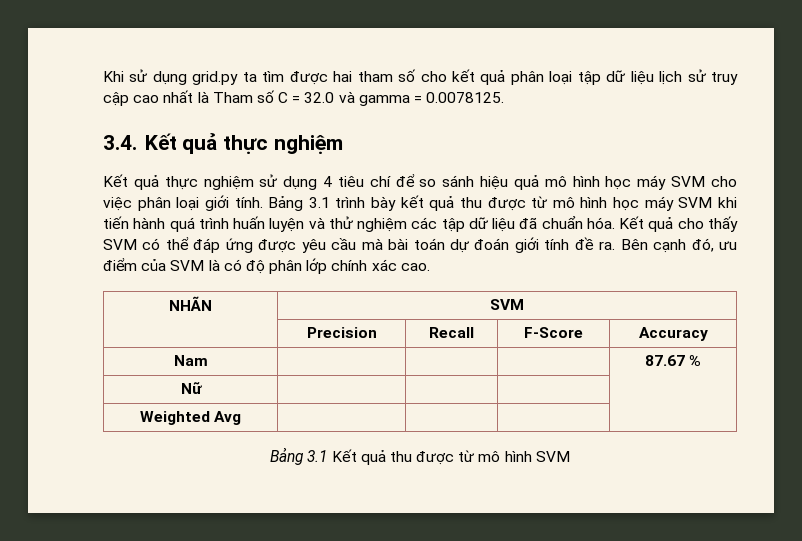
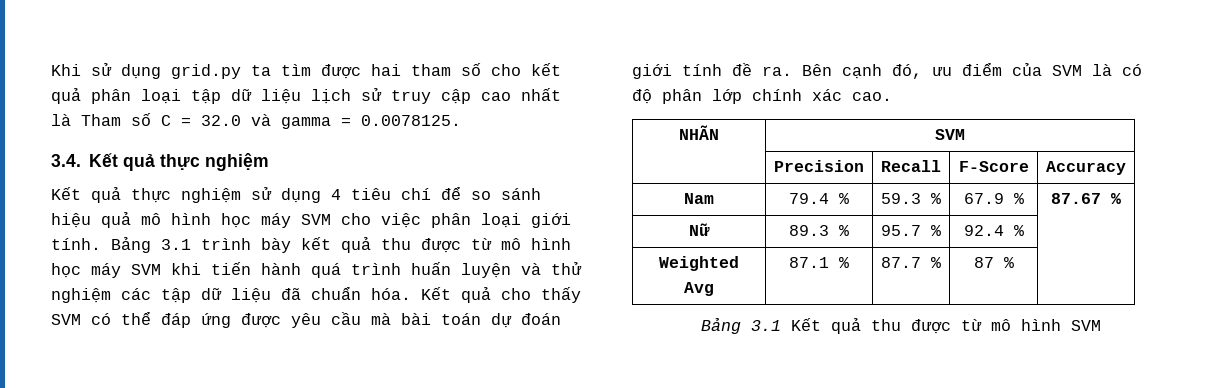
- Nam | | | | 87.67 %
- Nữ | | | |
- Weighted Avg | | | |
+ Nam | 79.4 % | 59.3 % | 67.9 % | 87.67 %
+ Nữ | 89.3 % | 95.7 % | 92.4 % |
+ Weighted Avg | 87.1 % | 87.7 % | 87 % |

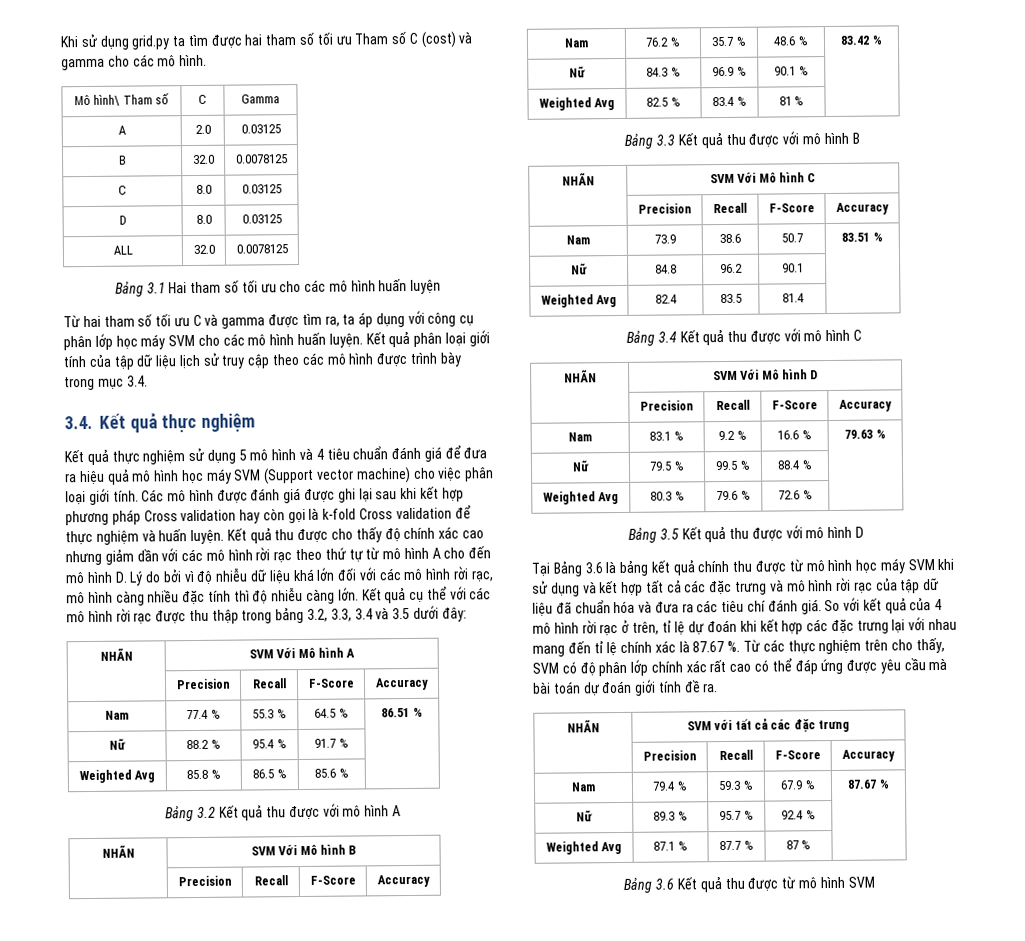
- Khi sử dụng grid.py ta tìm được hai tham số cho kết quả phân loại tập dữ liệu lịch sử truy cập cao nhất là Tham số C = 32.0 và gamma = 0.0078125.
+ Khi sử dụng grid.py ta tìm được hai tham số tối ưu Tham số C (cost) và gamma cho các mô hình.
+ Mô hình\ Tham số | C | Gamma
+ A | 2.0 | 0.03125
+ B | 32.0 | 0.0078125
+ C | 8.0 | 0.03125
+ D | 8.0 | 0.03125
+ ALL | 32.0 | 0.0078125
+ Bảng 3.1 Hai tham số tối ưu cho các mô hình huấn luyện
+ Từ hai tham số tối ưu C và gamma được tìm ra, ta áp dụng với công cụ phân lớp học máy SVM cho các mô hình huấn luyện. Kết quả phân loại giới tính của tập dữ liệu lịch sử truy cập theo các mô hình được trình bày trong mục 3.4.
- Kết quả thực nghiệm sử dụng 4 tiêu chí để so sánh hiệu quả mô hình học máy SVM cho việc phân loại giới tính.
+ Kết quả thực nghiệm sử dụng 5 mô hình và 4 tiêu chuẩn đánh giá để đưa ra hiệu quả mô hình học máy SVM (Support vector machine) cho việc phân loại giới tính.
- Bảng 3.1 trình bày kết quả thu được từ mô hình học máy SVM khi tiến hành quá trình huấn luyện và thử nghiệm các tập dữ liệu đã chuẩn hóa. Kết quả cho thấy SVM có thể đáp ứng được yêu cầu mà bài toán dự đoán giới tính đề ra. Bên cạnh đó, ưu điểm của SVM là có độ phân lớp chính xác cao.
- NHÃN | SVM
+ Các mô hình được đánh giá được ghi lại sau khi kết hợp phương pháp Cross validation hay còn gọi là k-fold Cross validation để thực nghiệm và huấn luyện. Kết quả thu được cho thấy độ chính xác cao nhưng giảm dần với các mô hình rời rạc theo thứ tự từ mô hình A cho đến mô hình D. Lý do bởi vì độ nhiễu dữ liệu khá lớn đối với các mô hình rời rạc, mô hình càng nhiều đặc tính thì độ nhiễu càng lớn. Kết quả cụ thể với các mô hình rời rạc được thu thập trong bảng 3.2, 3.3, 3.4 và 3.5 dưới đây:
+ NHÃN | SVM Với Mô hình A
+ | Precision | Recall | F-Score | Accuracy
+ Nam | 77.4 % | 55.3 % | 64.5 % | 86.51 %
+ Nữ | 88.2 % | 95.4 % | 91.7 % |
+ Weighted Avg | 85.8 % | 86.5 % | 85.6 % |
+ Bảng 3.2 Kết quả thu được với mô hình A
+ NHÃN | SVM Với Mô hình B
+ | Precision | Recall | F-Score | Accuracy
+ Nam | 76.2 % | 35.7 % | 48.6 % | 83.42 %
+ Nữ | 84.3 % | 96.9 % | 90.1 % |
+ Weighted Avg | 82.5 % | 83.4 % | 81 % |
+ Bảng 3.3 Kết quả thu được với mô hình B
+ NHÃN | SVM Với Mô hình C
+ | Precision | Recall | F-Score | Accuracy
+ Nam | 73.9 | 38.6 | 50.7 | 83.51 %
+ Nữ | 84.8 | 96.2 | 90.1 |
+ Weighted Avg | 82.4 | 83.5 | 81.4 |
+ Bảng 3.4 Kết quả thu được với mô hình C
+ NHÃN | SVM Với Mô hình D
+ | Precision | Recall | F-Score | Accuracy
+ Nam | 83.1 % | 9.2 % | 16.6 % | 79.63 %
+ Nữ | 79.5 % | 99.5 % | 88.4 % |
+ Weighted Avg | 80.3 % | 79.6 % | 72.6 % |
+ Bảng 3.5 Kết quả thu được với mô hình D
+ Tại Bảng 3.6 là bảng kết quả chính thu được từ mô hình học máy SVM khi sử dụng và kết hợp tất cả các đặc trưng và mô hình rời rạc của tập dữ liệu đã chuẩn hóa và đưa ra các tiêu chí đánh giá. So với kết quả của 4 mô hình rời rạc ở trên, tỉ lệ dự đoán khi kết hợp các đặc trưng lại với nhau mang đến tỉ lệ chính xác là 87.67 %. Từ các thực nghiệm trên cho thấy, SVM có độ phân lớp chính xác rất cao có thể đáp ứng được yêu cầu mà bài toán dự đoán giới tính đề ra.
+ NHÃN | SVM với tất cả các đặc trưng
- Bảng 3.1 Kết quả thu được từ mô hình SVM
+ Bảng 3.6 Kết quả thu được từ mô hình SVM

